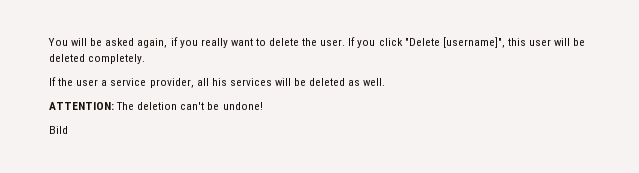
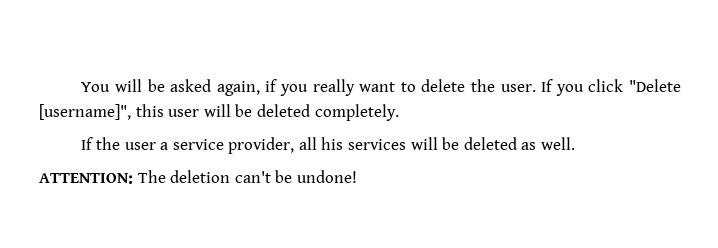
- Bild

